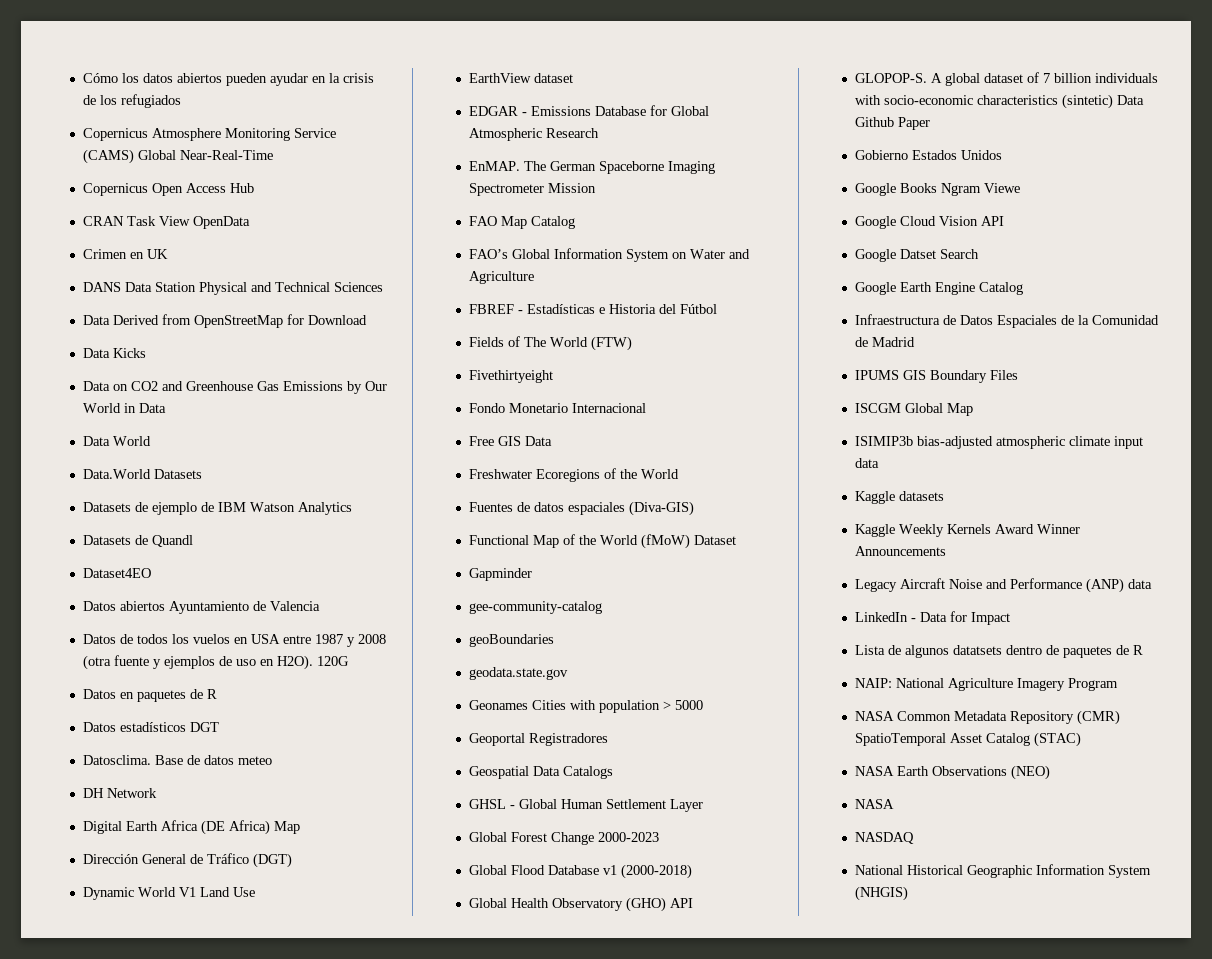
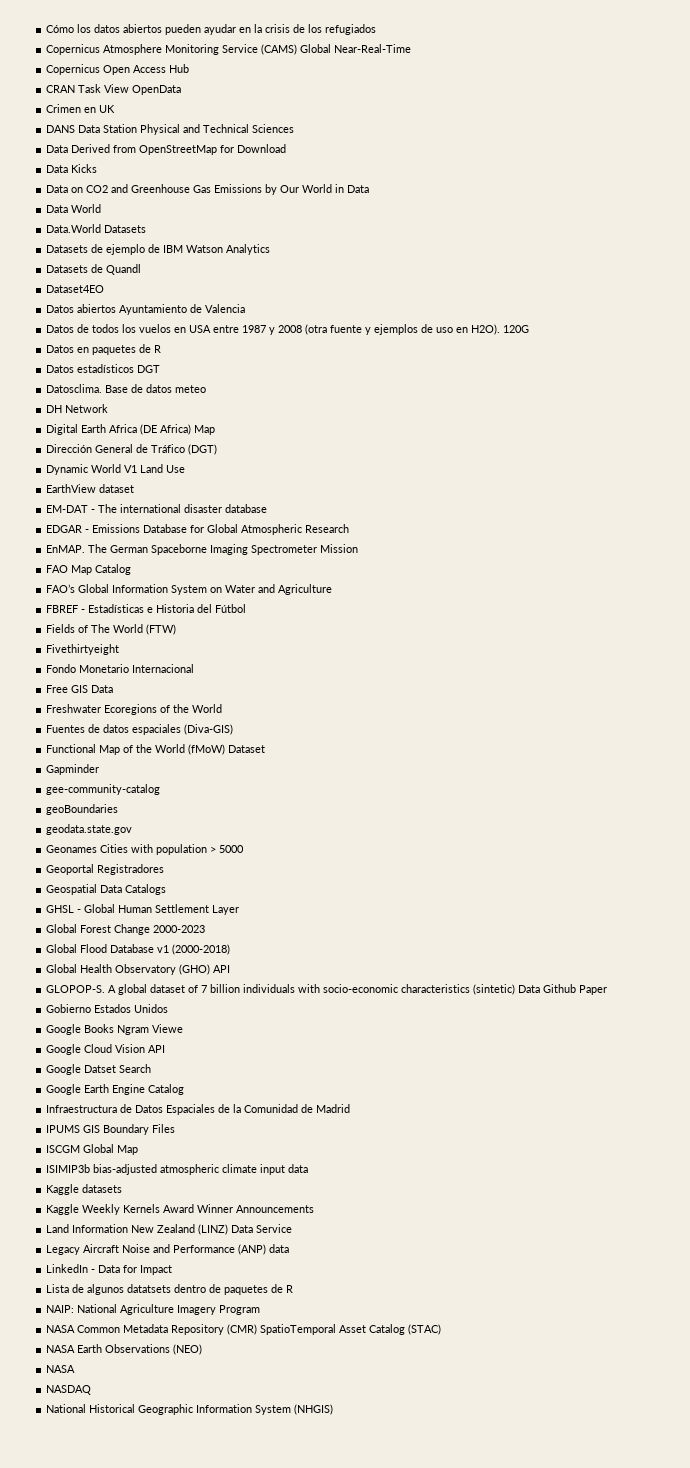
+ EM-DAT - The international disaster database
+ Land Information New Zealand (LINZ) Data Service

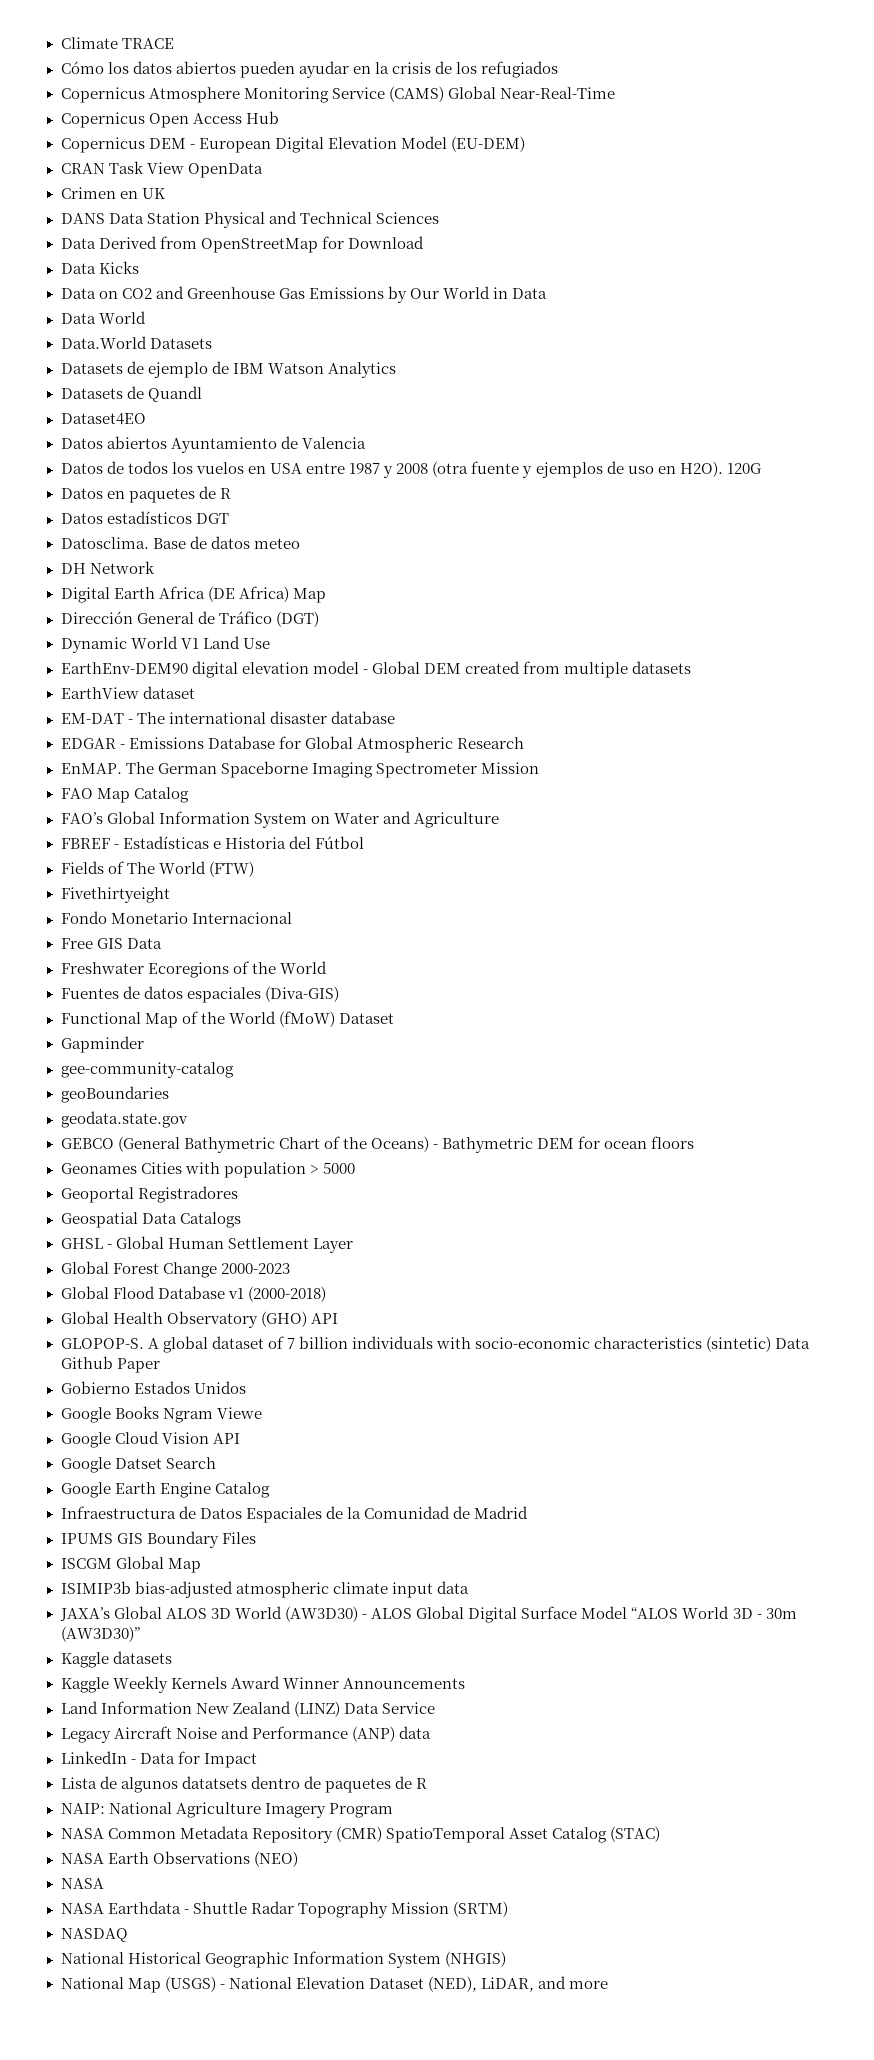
+ Climate TRACE
+ Copernicus DEM - European Digital Elevation Model (EU-DEM)
+ EarthEnv-DEM90 digital elevation model - Global DEM created from multiple datasets
+ GEBCO (General Bathymetric Chart of the Oceans) - Bathymetric DEM for ocean floors
+ JAXA’s Global ALOS 3D World (AW3D30) - ALOS Global Digital Surface Model “ALOS World 3D - 30m (AW3D30)”
+ NASA Earthdata - Shuttle Radar Topography Mission (SRTM)
+ National Map (USGS) - National Elevation Dataset (NED), LiDAR, and more

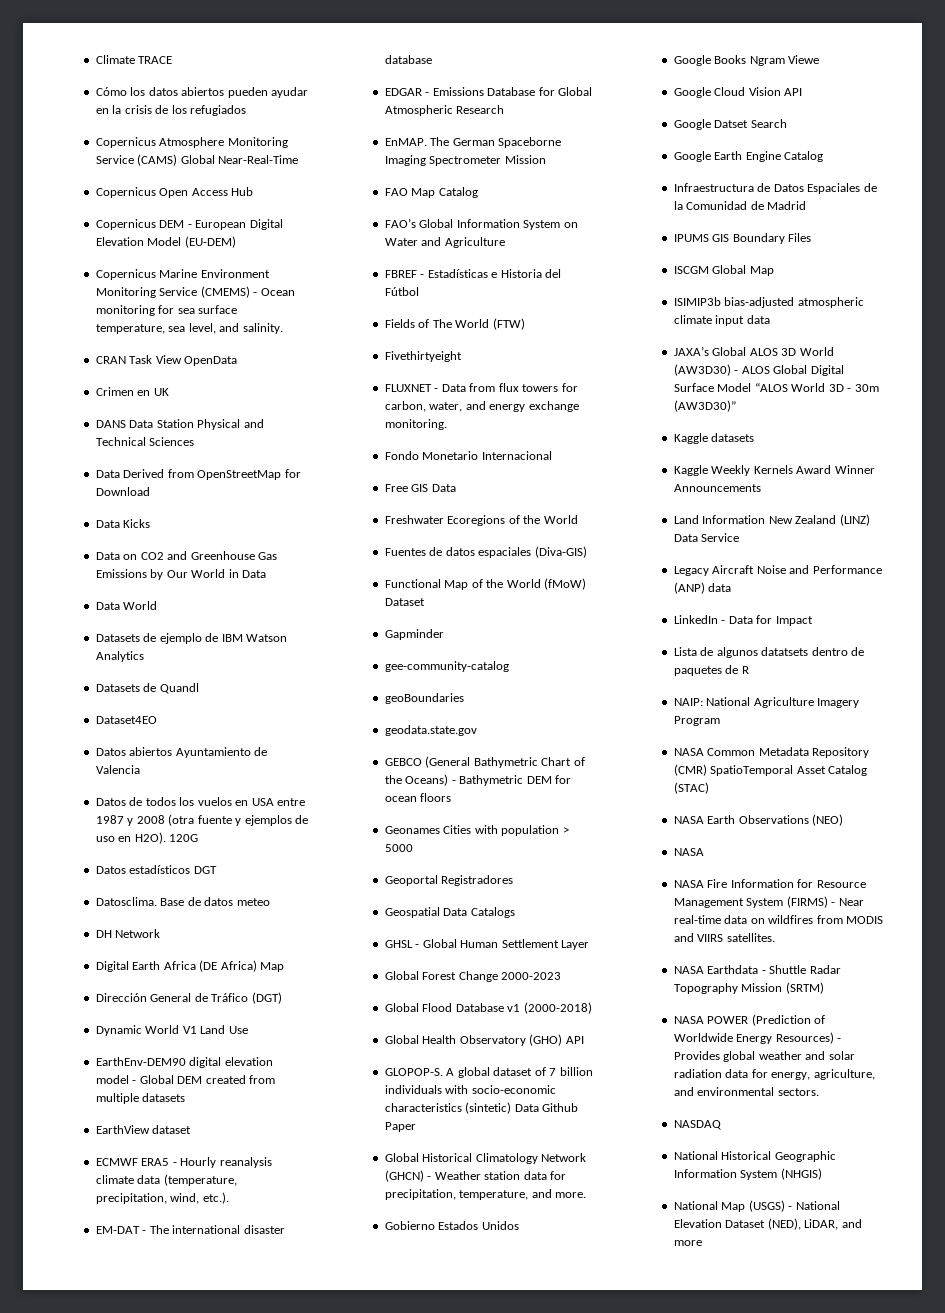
+ Copernicus Marine Environment Monitoring Service (CMEMS) - Ocean monitoring for sea surface temperature, sea level, and salinity.
- Data.World Datasets
- Datos en paquetes de R
+ ECMWF ERA5 - Hourly reanalysis climate data (temperature, precipitation, wind, etc.).
+ FLUXNET - Data from flux towers for carbon, water, and energy exchange monitoring.
+ Global Historical Climatology Network (GHCN) - Weather station data for precipitation, temperature, and more.
+ NASA Fire Information for Resource Management System (FIRMS) - Near real-time data on wildfires from MODIS and VIIRS satellites.
+ NASA POWER (Prediction of Worldwide Energy Resources) - Provides global weather and solar radiation data for energy, agriculture, and environmental sectors.

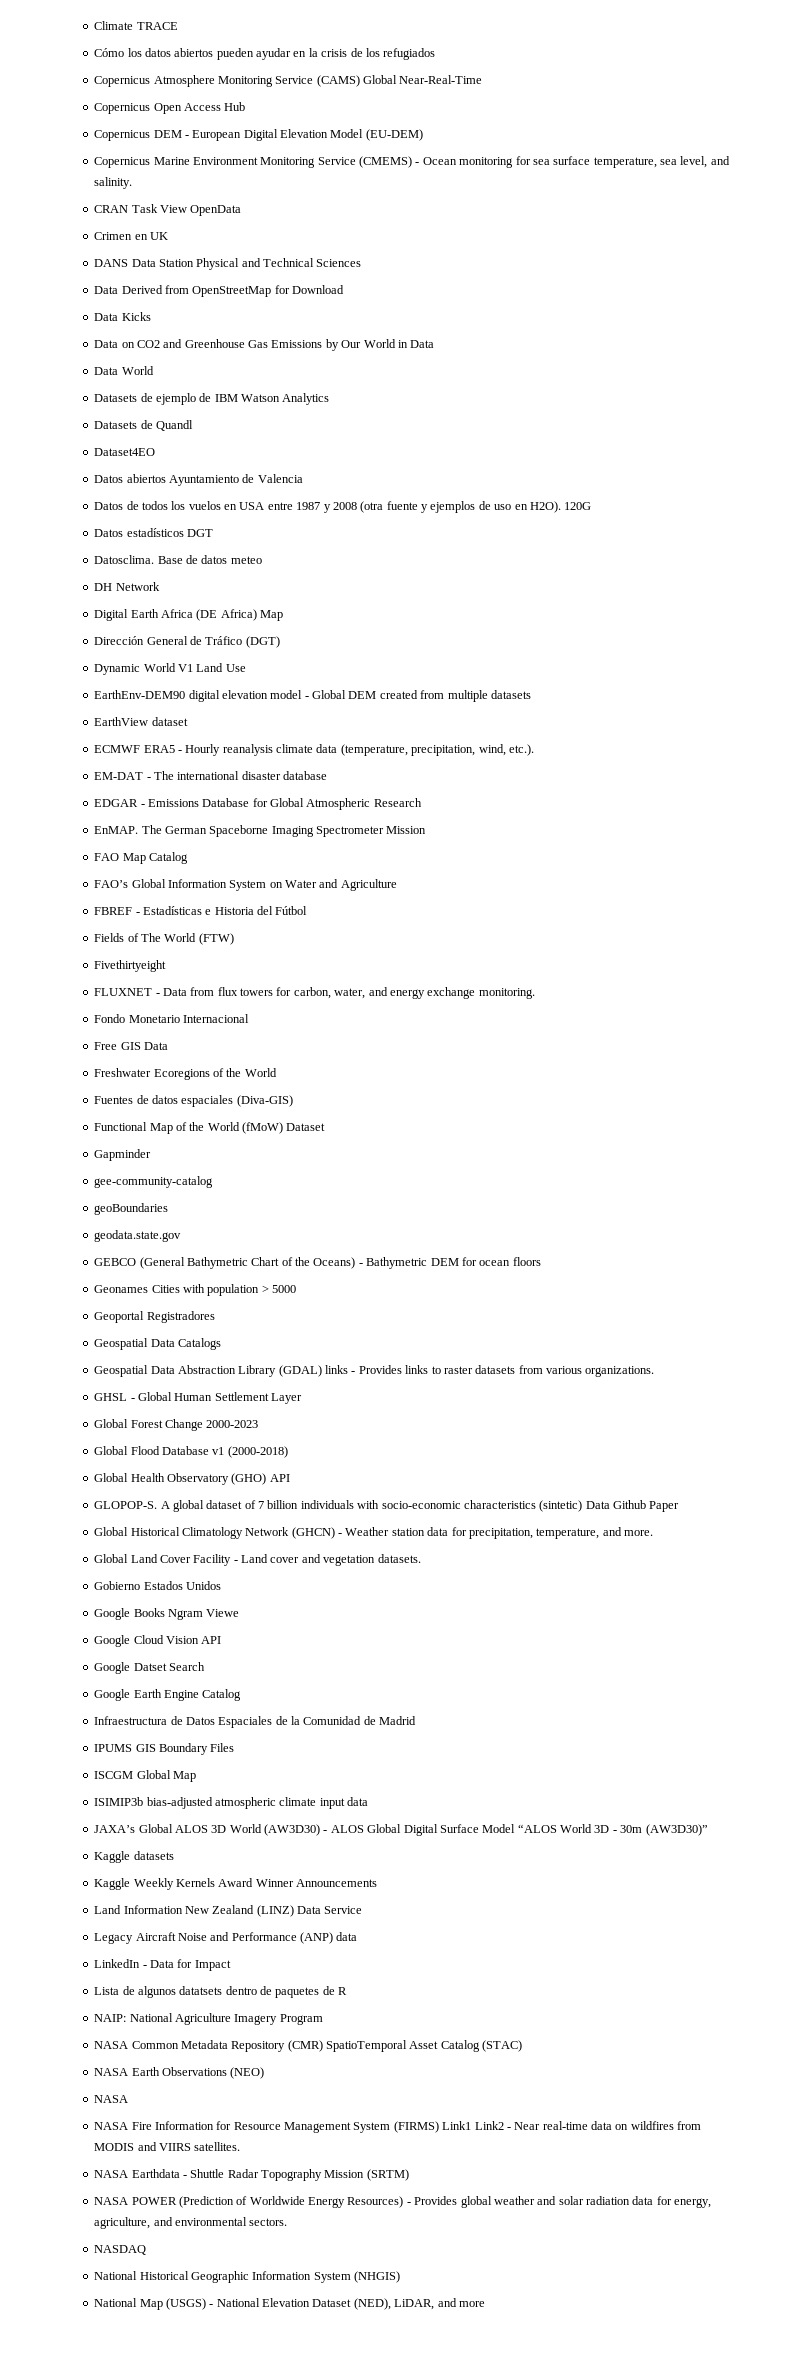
+ Geospatial Data Abstraction Library (GDAL) links - Provides links to raster datasets from various organizations.
+ Global Land Cover Facility - Land cover and vegetation datasets.
- NASA Fire Information for Resource Management System (FIRMS) - Near real-time data on wildfires from MODIS and VIIRS satellites.
+ NASA Fire Information for Resource Management System (FIRMS) Link1 Link2 - Near real-time data on wildfires from MODIS and VIIRS satellites.

